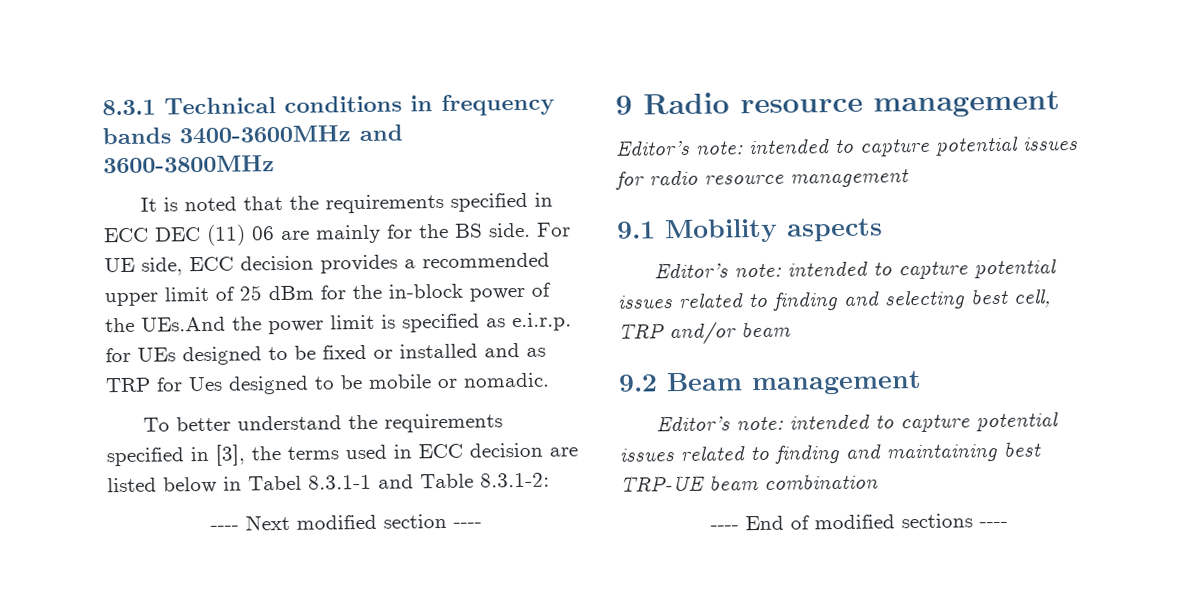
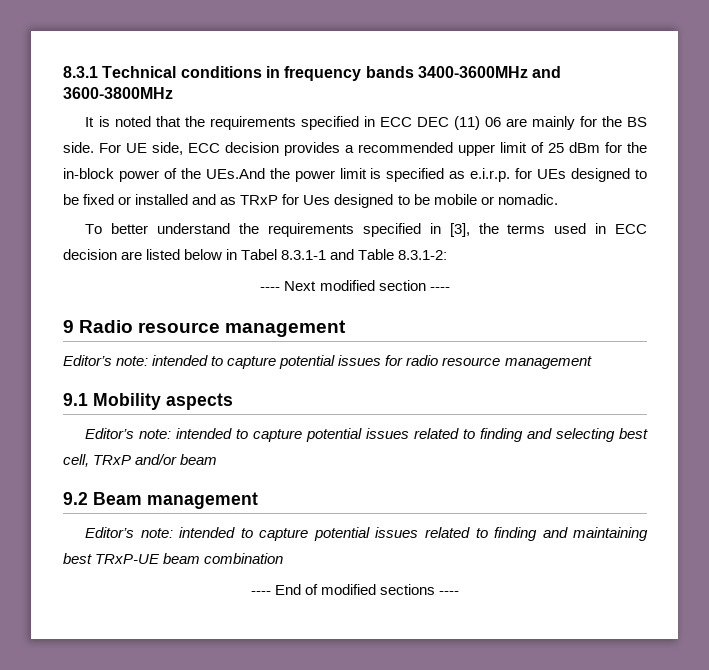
- For UE side, ECC decision provides a recommended upper limit of 25 dBm for the in-block power of the UEs.And the power limit is specified as e.i.r.p. for UEs designed to be fixed or installed and as TRP for Ues designed to be mobile or nomadic.
+ For UE side, ECC decision provides a recommended upper limit of 25 dBm for the in-block power of the UEs.And the power limit is specified as e.i.r.p. for UEs designed to be fixed or installed and as TRxP for Ues designed to be mobile or nomadic.
- Editor’s note: intended to capture potential issues related to finding and selecting best cell, TRP and/or beam
+ Editor’s note: intended to capture potential issues related to finding and selecting best cell, TRxP and/or beam
- Editor’s note: intended to capture potential issues related to finding and maintaining best TRP-UE beam combination
+ Editor’s note: intended to capture potential issues related to finding and maintaining best TRxP-UE beam combination

